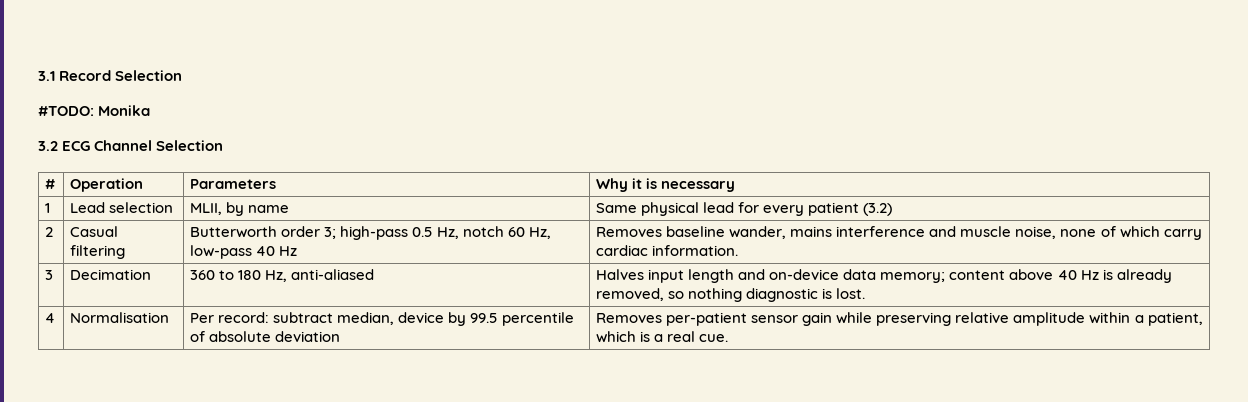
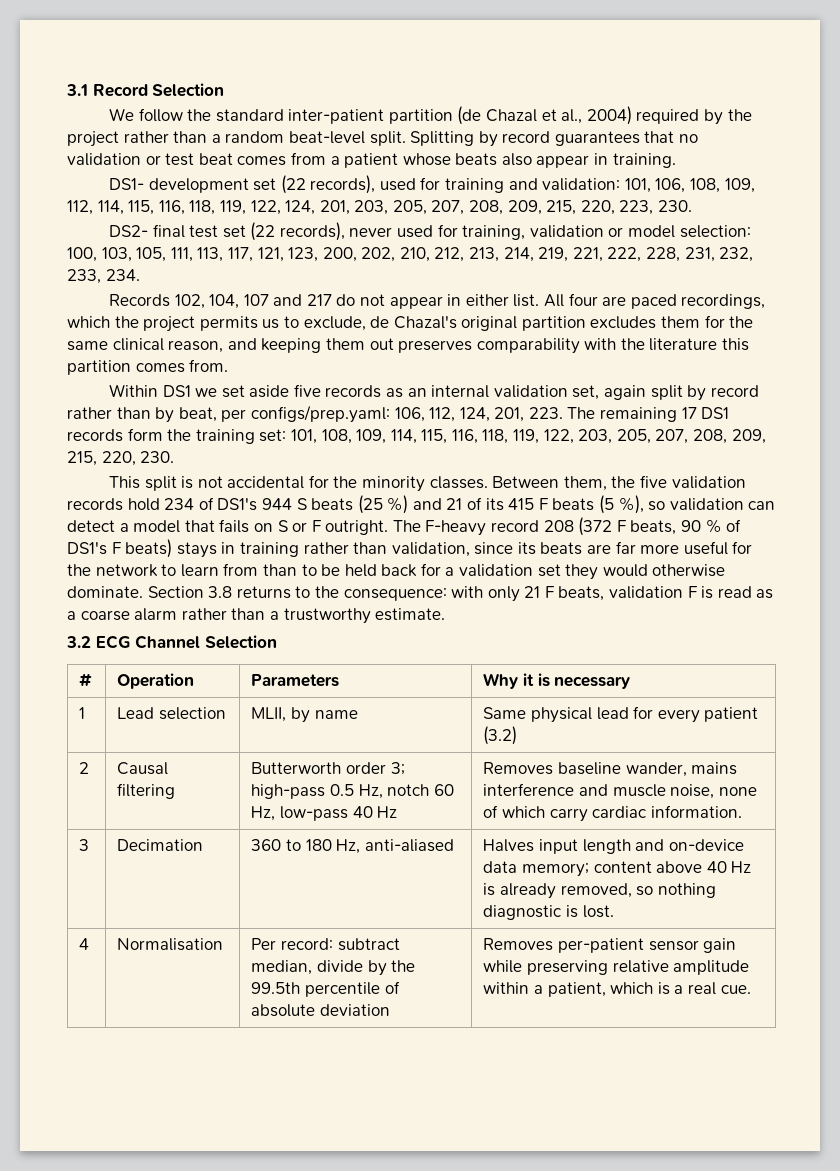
- #TODO: Monika
+ We follow the standard inter-patient partition (de Chazal et al., 2004) required by the project rather than a random beat-level split. Splitting by record guarantees that no validation or test beat comes from a patient whose beats also appear in training.
+ DS1- development set (22 records), used for training and validation: 101, 106, 108, 109, 112, 114, 115, 116, 118, 119, 122, 124, 201, 203, 205, 207, 208, 209, 215, 220, 223, 230.
+ DS2- final test set (22 records), never used for training, validation or model selection: 100, 103, 105, 111, 113, 117, 121, 123, 200, 202, 210, 212, 213, 214, 219, 221, 222, 228, 231, 232, 233, 234.
+ Records 102, 104, 107 and 217 do not appear in either list. All four are paced recordings, which the project permits us to exclude, de Chazal's original partition excludes them for the same clinical reason, and keeping them out preserves comparability with the literature this partition comes from.
+ Within DS1 we set aside five records as an internal validation set, again split by record rather than by beat, per configs/prep.yaml: 106, 112, 124, 201, 223. The remaining 17 DS1 records form the training set: 101, 108, 109, 114, 115, 116, 118, 119, 122, 203, 205, 207, 208, 209, 215, 220, 230.
+ This split is not accidental for the minority classes. Between them, the five validation records hold 234 of DS1's 944 S beats (25 %) and 21 of its 415 F beats (5 %), so validation can detect a model that fails on S or F outright. The F-heavy record 208 (372 F beats, 90 % of DS1's F beats) stays in training rather than validation, since its beats are far more useful for the network to learn from than to be held back for a validation set they would otherwise dominate. Section 3.8 returns to the consequence: with only 21 F beats, validation F is read as a coarse alarm rather than a trustworthy estimate.
- 2 | Casual filtering | Butterworth order 3; high-pass 0.5 Hz, notch 60 Hz, low-pass 40 Hz | Removes baseline wander, mains interference and muscle noise, none of which carry cardiac information.
+ 2 | Causal filtering | Butterworth order 3; high-pass 0.5 Hz, notch 60 Hz, low-pass 40 Hz | Removes baseline wander, mains interference and muscle noise, none of which carry cardiac information.
- 4 | Normalisation | Per record: subtract median, device by 99.5 percentile of absolute deviation | Removes per-patient sensor gain while preserving relative amplitude within a patient, which is a real cue.
+ 4 | Normalisation | Per record: subtract median, divide by the 99.5th percentile of absolute deviation | Removes per-patient sensor gain while preserving relative amplitude within a patient, which is a real cue.

